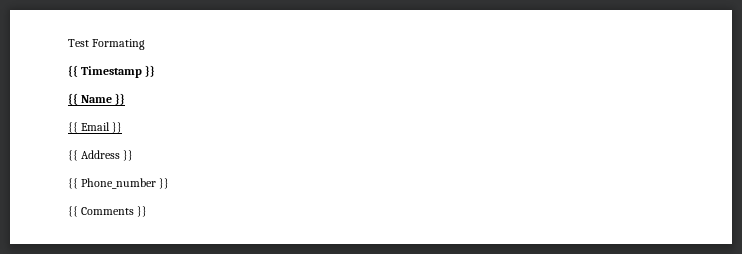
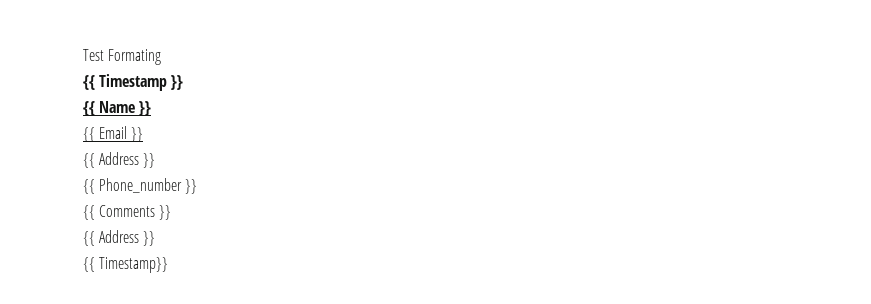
  {{ Comments }}
+ {{ Address }}
+ {{ Timestamp}}

